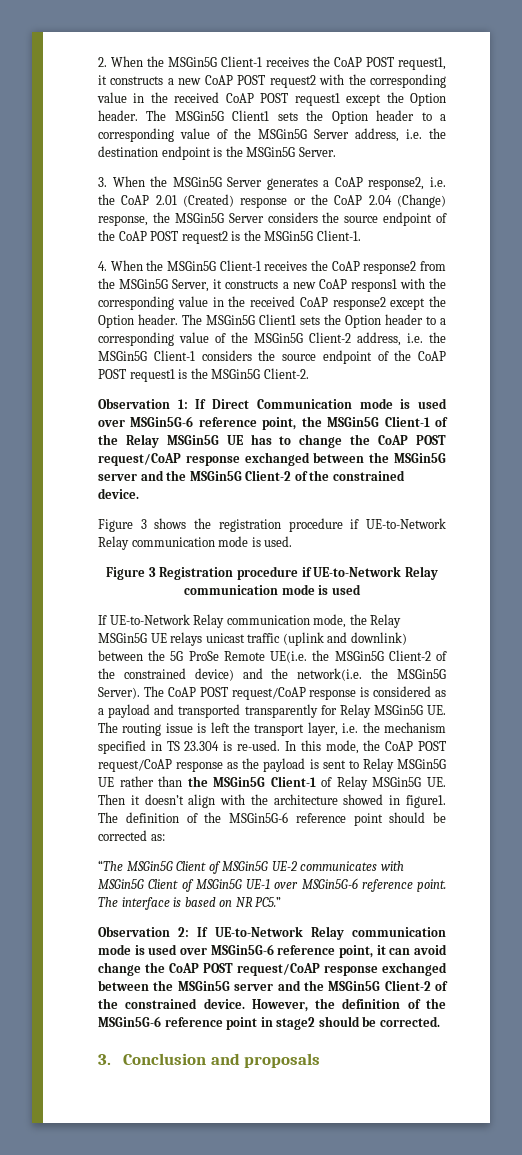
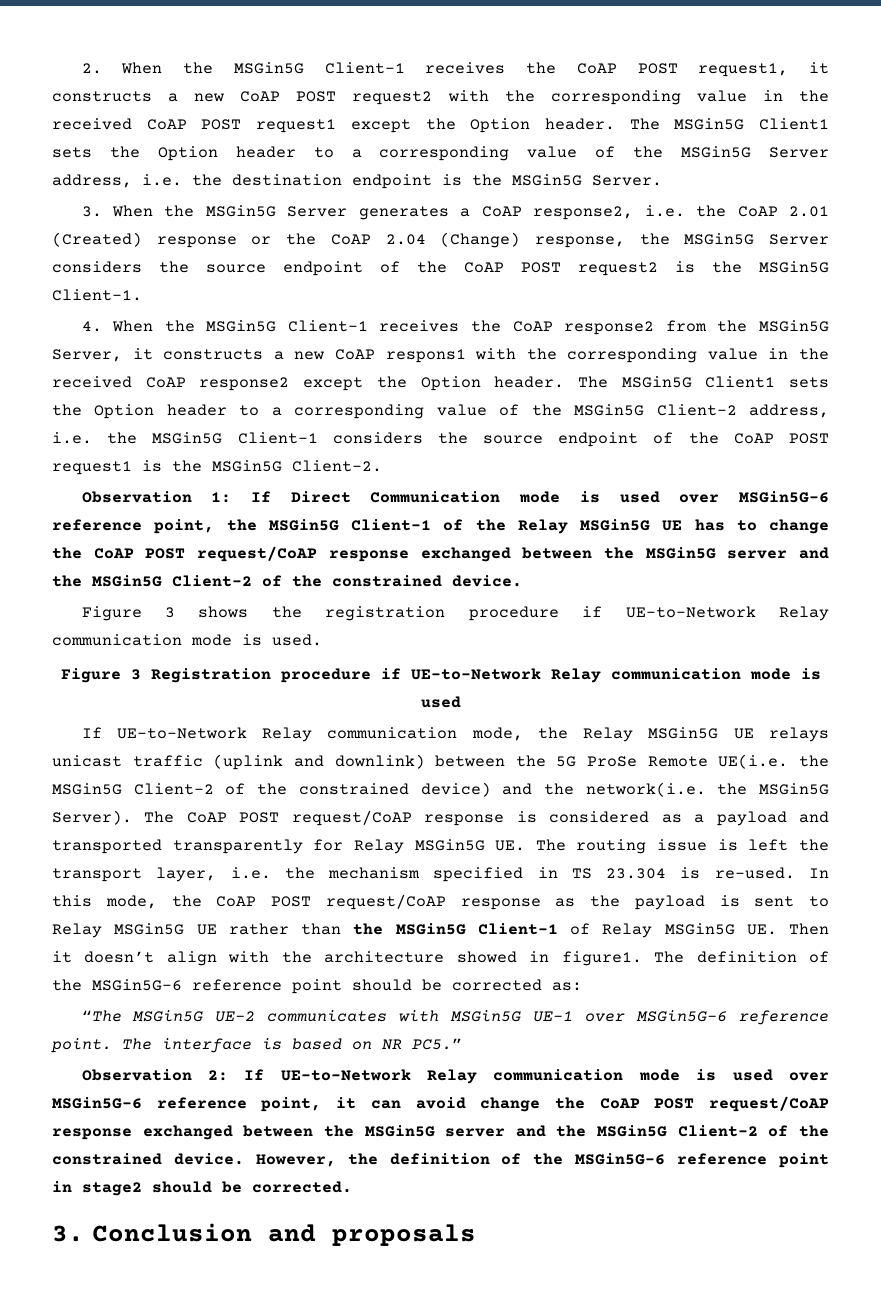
- “The MSGin5G Client of MSGin5G UE-2 communicates with MSGin5G Client of MSGin5G UE-1 over MSGin5G-6 reference point.
+ “The MSGin5G UE-2 communicates with MSGin5G UE-1 over MSGin5G-6 reference point.

